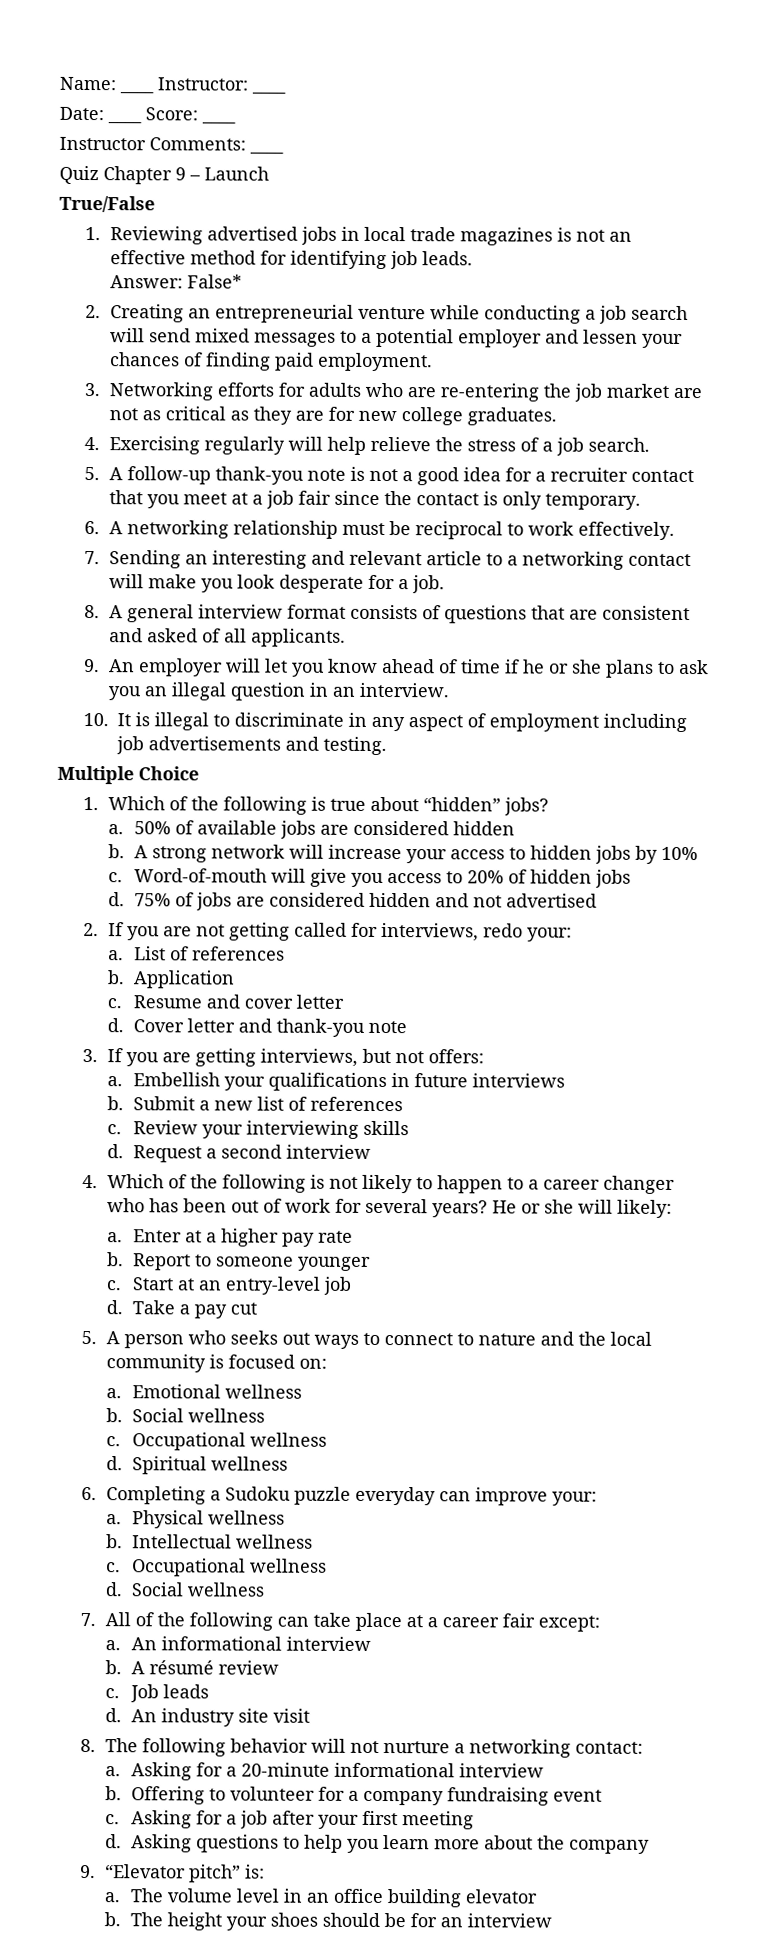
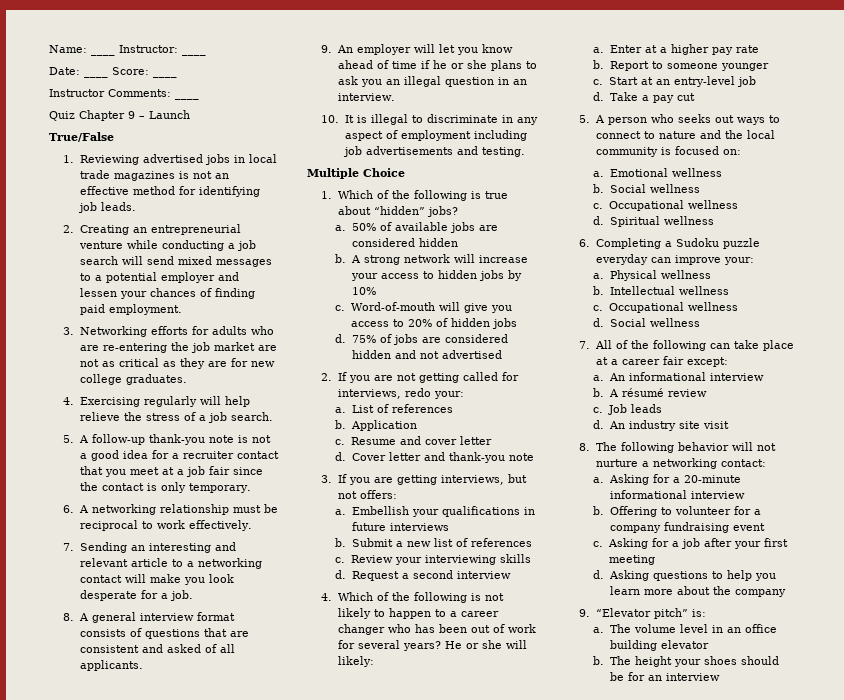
- Answer: False*

